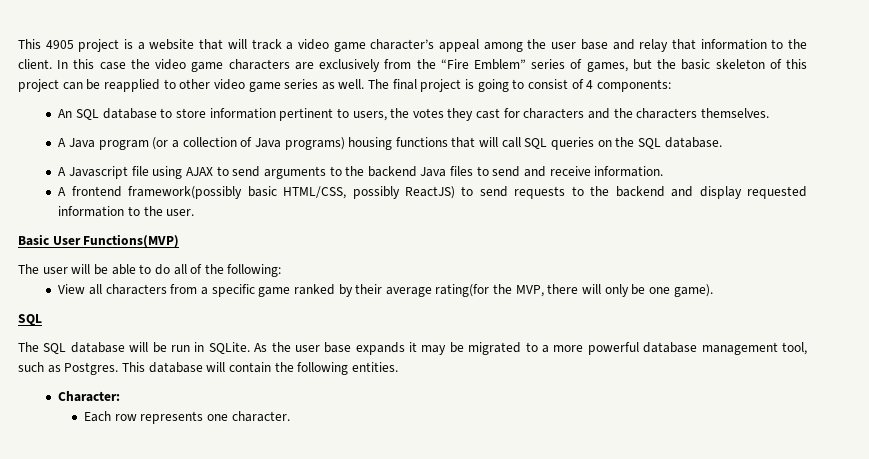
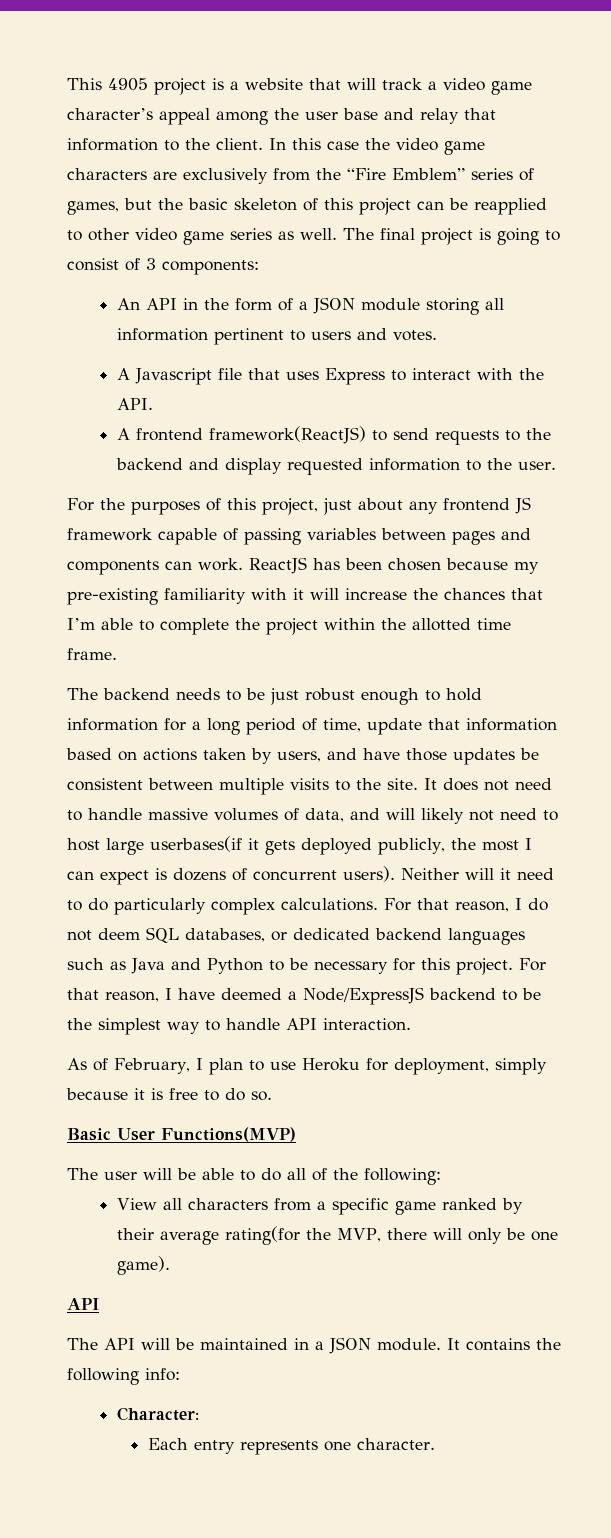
- The final project is going to consist of 4 components:
+ The final project is going to consist of 3 components:
- An SQL database to store information pertinent to users, the votes they cast for characters and the characters themselves.
- A Java program (or a collection of Java programs) housing functions that will call SQL queries on the SQL database.
- A Javascript file using AJAX to send arguments to the backend Java files to send and receive information.
- A frontend framework(possibly basic HTML/CSS, possibly ReactJS) to send requests to the backend and display requested information to the user.
+ An API in the form of a JSON module storing all information pertinent to users and votes.
+ A Javascript file that uses Express to interact with the API.
+ A frontend framework(ReactJS) to send requests to the backend and display requested information to the user.
+ For the purposes of this project, just about any frontend JS framework capable of passing variables between pages and components can work. ReactJS has been chosen because my pre-existing familiarity with it will increase the chances that I’m able to complete the project within the allotted time frame.
+ The backend needs to be just robust enough to hold information for a long period of time, update that information based on actions taken by users, and have those updates be consistent between multiple visits to the site. It does not need to handle massive volumes of data, and will likely not need to host large userbases(if it gets deployed publicly, the most I can expect is dozens of concurrent users). Neither will it need to do particularly complex calculations. For that reason, I do not deem SQL databases, or dedicated backend languages such as Java and Python to be necessary for this project. For that reason, I have deemed a Node/ExpressJS backend to be the simplest way to handle API interaction.
+ As of February, I plan to use Heroku for deployment, simply because it is free to do so.
  View all characters from a specific game ranked by their average rating(for the MVP, there will only be one game).
- SQL
- The SQL database will be run in SQLite. As the user base expands it may be migrated to a more powerful database management tool, such as Postgres. This database will contain the following entities.
+ API
+ The API will be maintained in a JSON module. It contains the following info:
- Each row represents one character.
+ Each entry represents one character.

